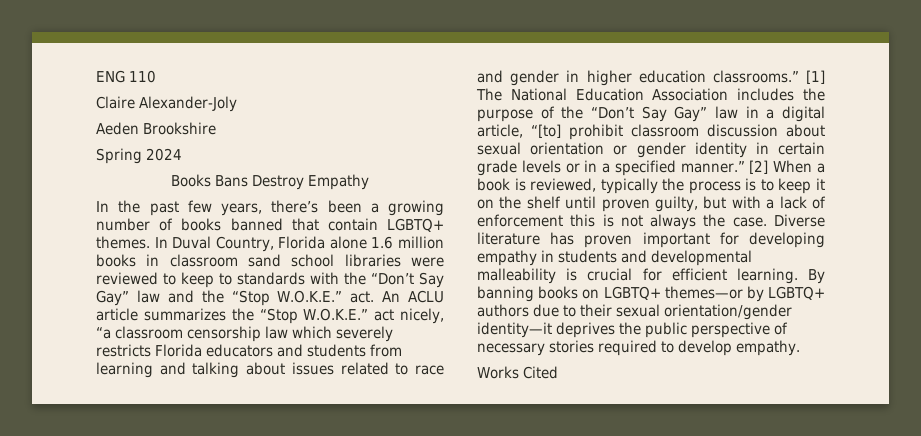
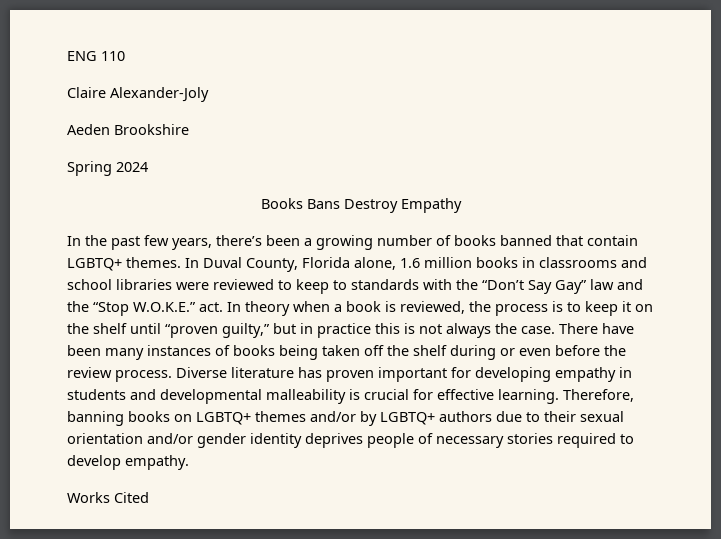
- In Duval Country, Florida alone 1.6 million books in classroom sand school libraries were reviewed to keep to standards with the “Don’t Say Gay” law and the “Stop W.O.K.E.” act.
+ In Duval County, Florida alone, 1.6 million books in classrooms and school libraries were reviewed to keep to standards with the “Don’t Say Gay” law and the “Stop W.O.K.E.” act.
- An ACLU article summarizes the “Stop W.O.K.E.” act nicely, “a classroom censorship law which severely restricts Florida educators and students from learning and talking about issues related to race and gender in higher education classrooms.” [1] The National Education Association includes the purpose of the “Don’t Say Gay” law in a digital article, “[to] prohibit classroom discussion about sexual orientation or gender identity in certain grade levels or in a specified manner.” [2] When a book is reviewed, typically the process is to keep it on the shelf until proven guilty, but with a lack of enforcement this is not always the case.
+ In theory when a book is reviewed, the process is to keep it on the shelf until “proven guilty,” but in practice this is not always the case.
+ There have been many instances of books being taken off the shelf during or even before the review process.
- Diverse literature has proven important for developing empathy in students and developmental malleability is crucial for efficient learning. By banning books on LGBTQ+ themes—or by LGBTQ+ authors due to their sexual orientation/gender identity—it deprives the public perspective of necessary stories required to develop empathy.
+ Diverse literature has proven important for developing empathy in students and developmental malleability is crucial for effective learning. Therefore, banning books on LGBTQ+ themes and/or by LGBTQ+ authors due to their sexual orientation and/or gender identity deprives people of necessary stories required to develop empathy.

